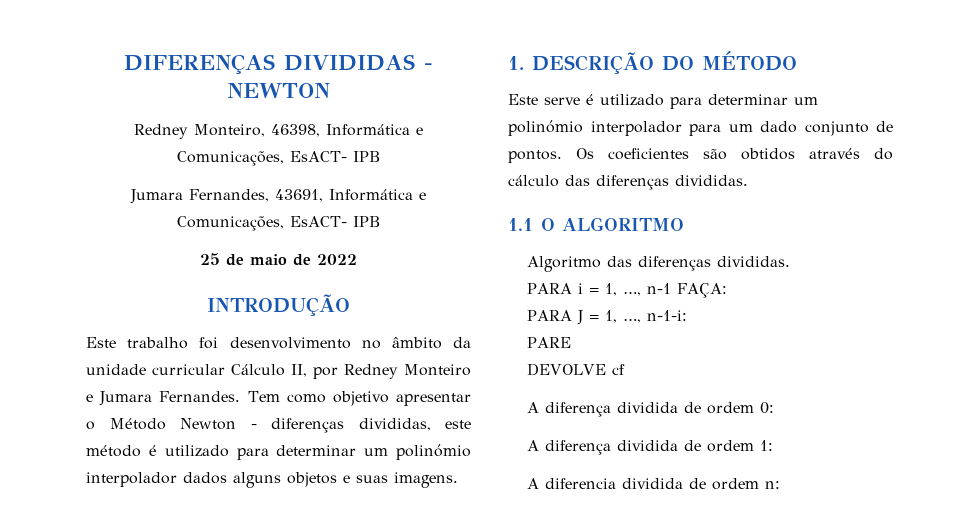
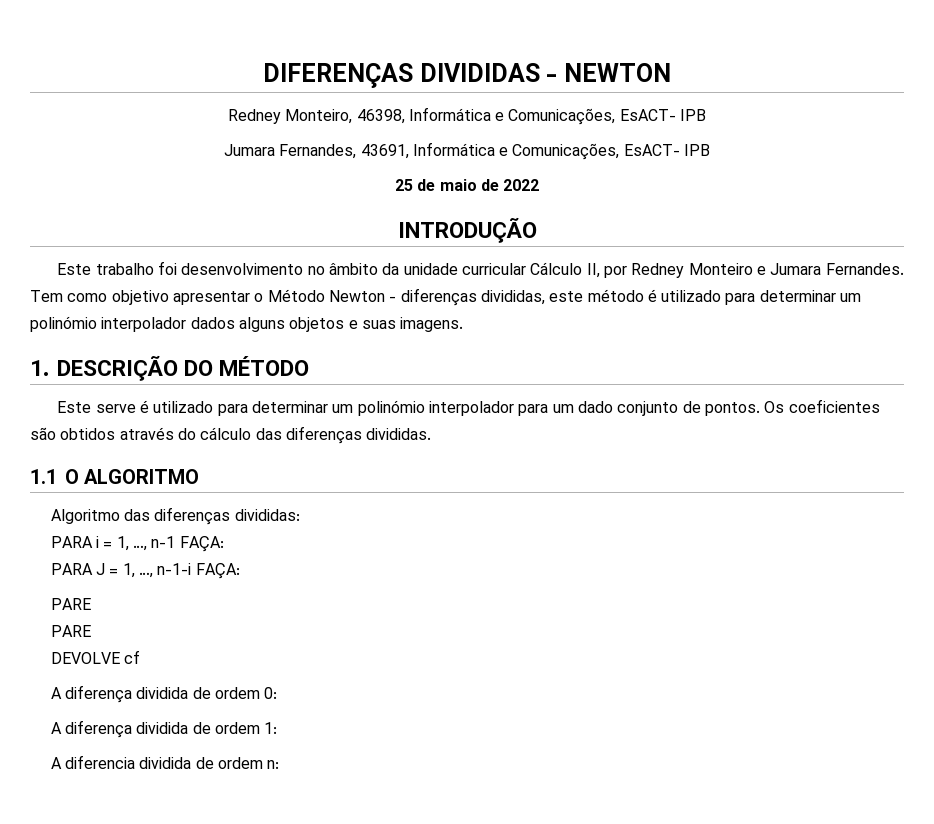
- Algoritmo das diferenças divididas.
+ Algoritmo das diferenças divididas:
- PARA J = 1, …, n-1-i:
+ PARA J = 1, …, n-1-i FAÇA:
+ PARE

